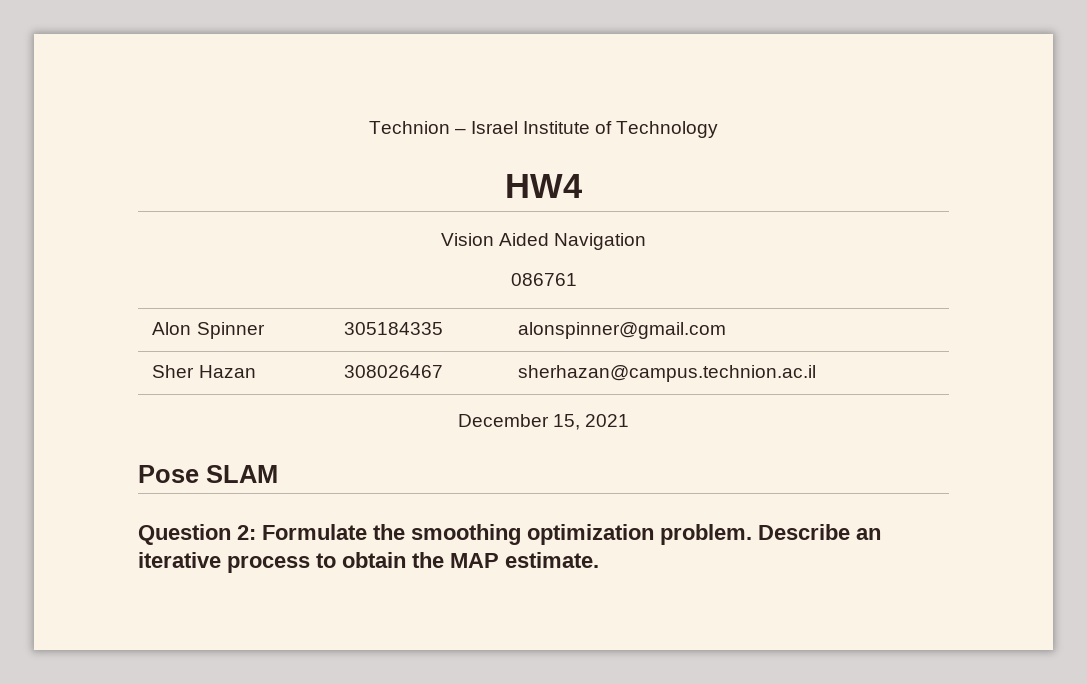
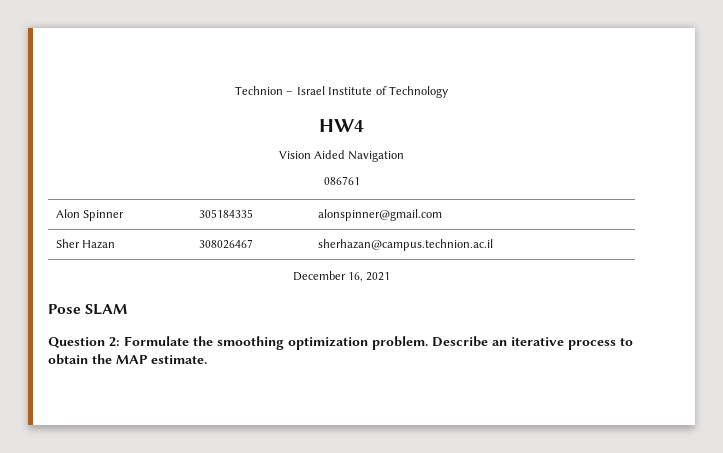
- December 15, 2021
+ December 16, 2021

